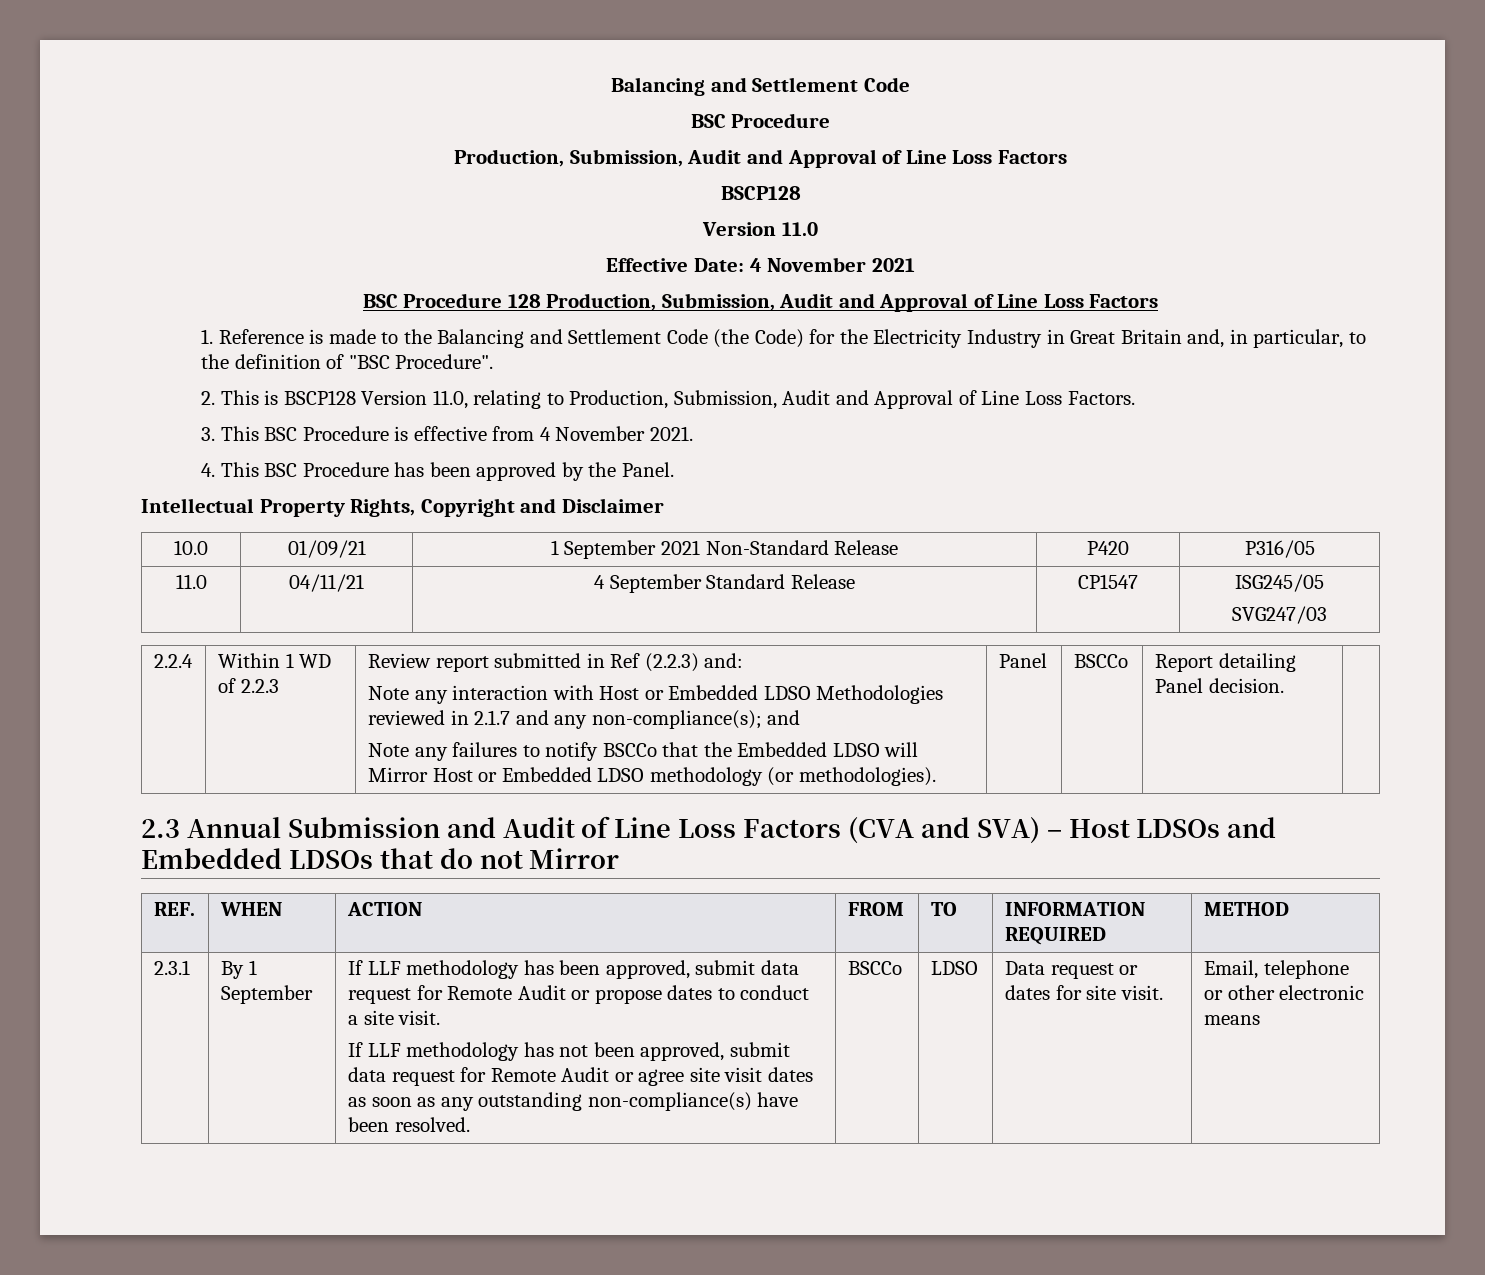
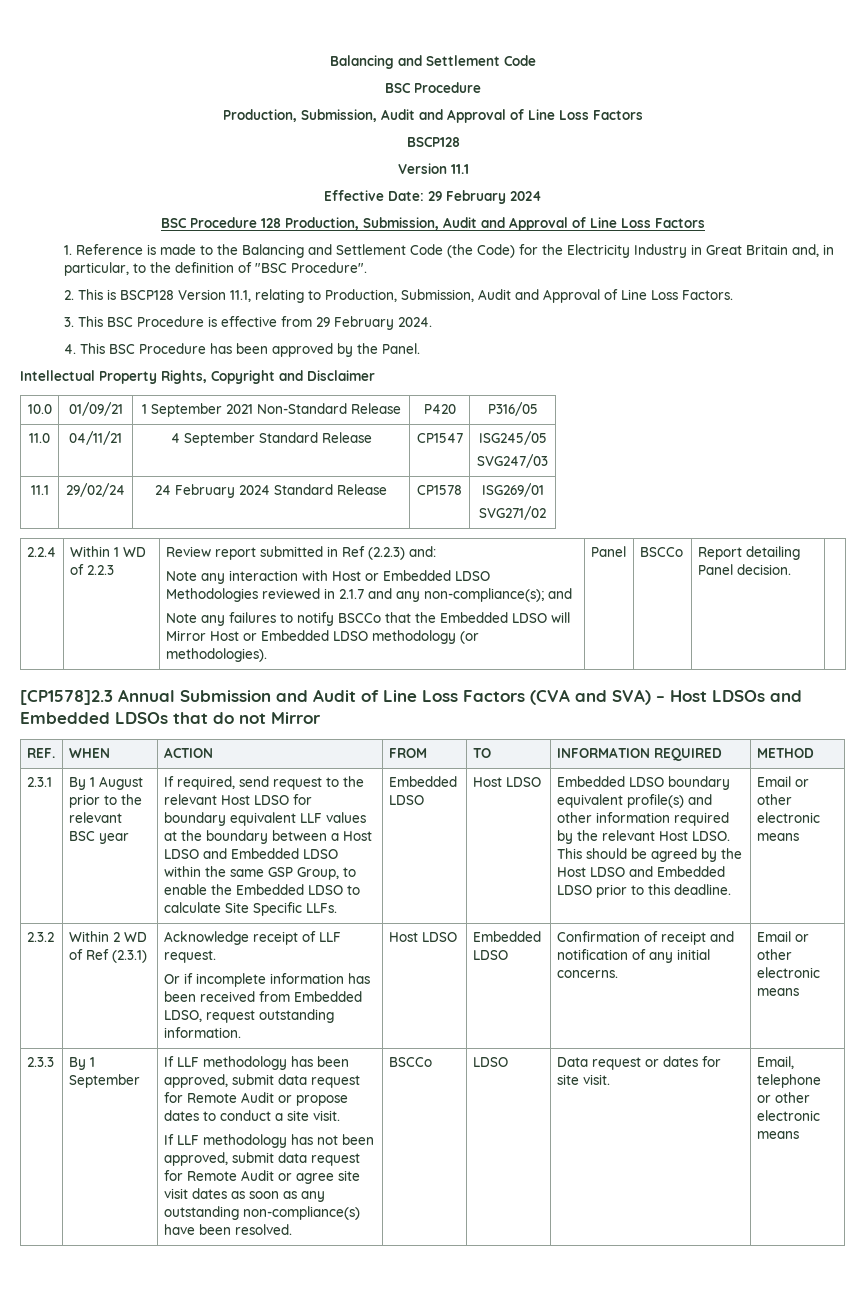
- Version 11.0
+ Version 11.1
- Effective Date: 4 November 2021
+ Effective Date: 29 February 2024
- 2. This is BSCP128 Version 11.0, relating to Production, Submission, Audit and Approval of Line Loss Factors.
+ 2. This is BSCP128 Version 11.1, relating to Production, Submission, Audit and Approval of Line Loss Factors.
- 3. This BSC Procedure is effective from 4 November 2021.
+ 3. This BSC Procedure is effective from 29 February 2024.
+ 11.1 | 29/02/24 | 24 February 2024 Standard Release | CP1578 | ISG269/01
+ SVG271/02
- 2.3 Annual Submission and Audit of Line Loss Factors (CVA and SVA) – Host LDSOs and Embedded LDSOs that do not Mirror
+ [CP1578]2.3 Annual Submission and Audit of Line Loss Factors (CVA and SVA) – Host LDSOs and Embedded LDSOs that do not Mirror
+ By 1 August prior to the relevant BSC year | If required, send request to the relevant Host LDSO for boundary equivalent LLF values at the boundary between a Host LDSO and Embedded LDSO within the same GSP Group, to enable the Embedded LDSO to calculate Site Specific LLFs. | Embedded LDSO | Host LDSO | Embedded LDSO boundary equivalent profile(s) and other information required by the relevant Host LDSO. This should be agreed by the Host LDSO and Embedded LDSO prior to this deadline. | Email or other electronic means
+ 2.3.2 | Within 2 WD of Ref (2.3.1) | Acknowledge receipt of LLF request.
+ Or if incomplete information has been received from Embedded LDSO, request outstanding information. | Host LDSO | Embedded LDSO | Confirmation of receipt and notification of any initial concerns. | Email or other electronic means
+ 2.3.3

